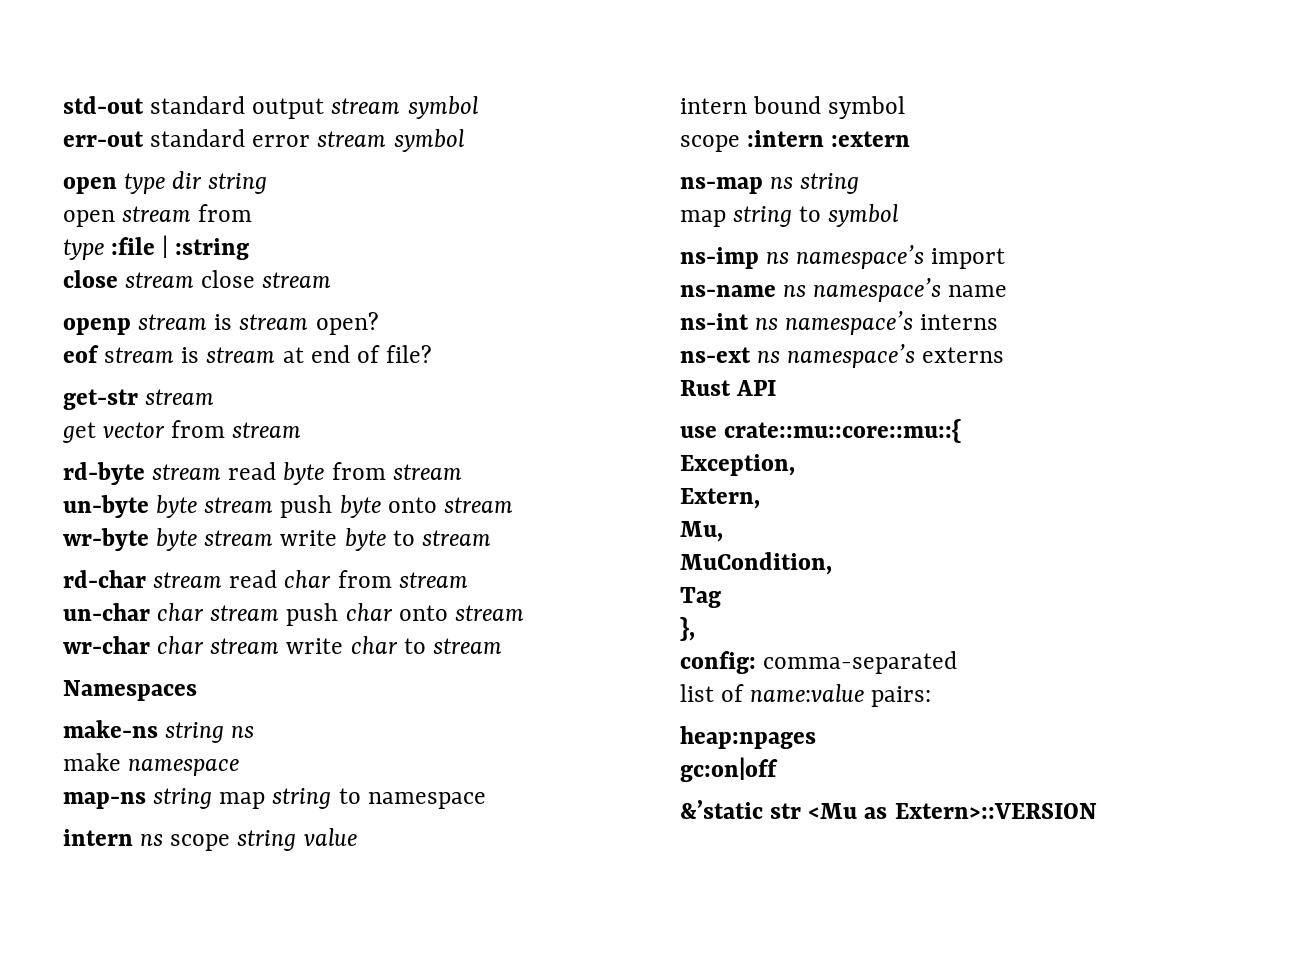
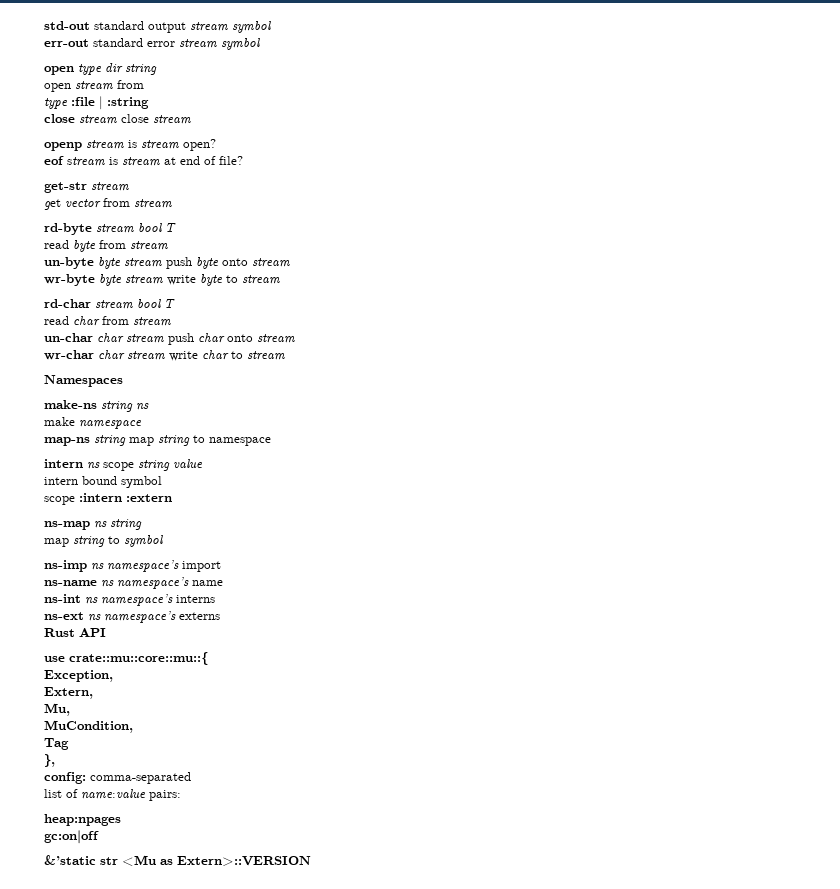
- rd-byte stream read byte from stream
+ rd-byte stream bool T
+ read byte from stream
- rd-char stream read char from stream
+ rd-char stream bool T
+ read char from stream

